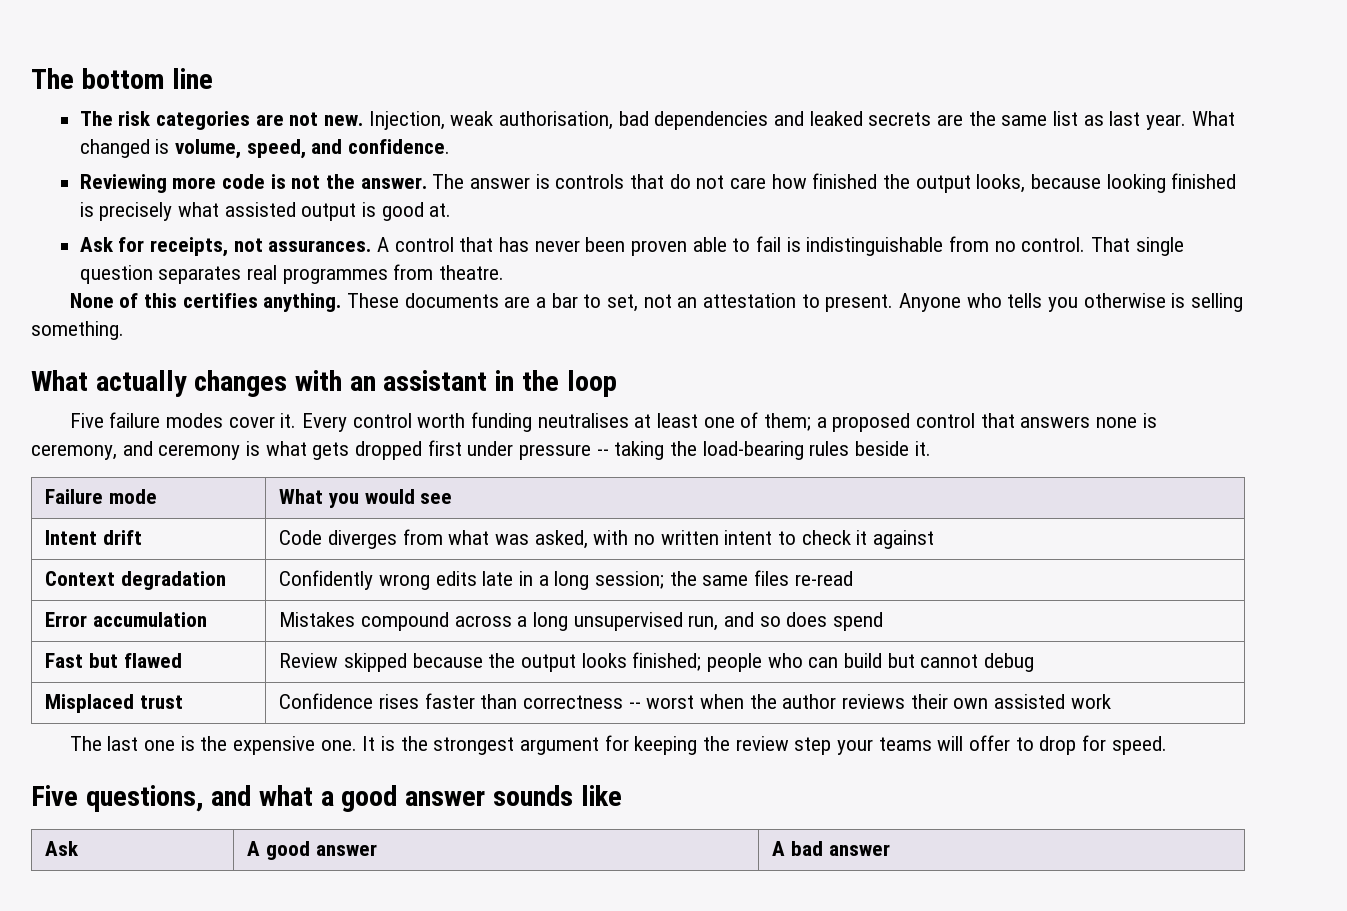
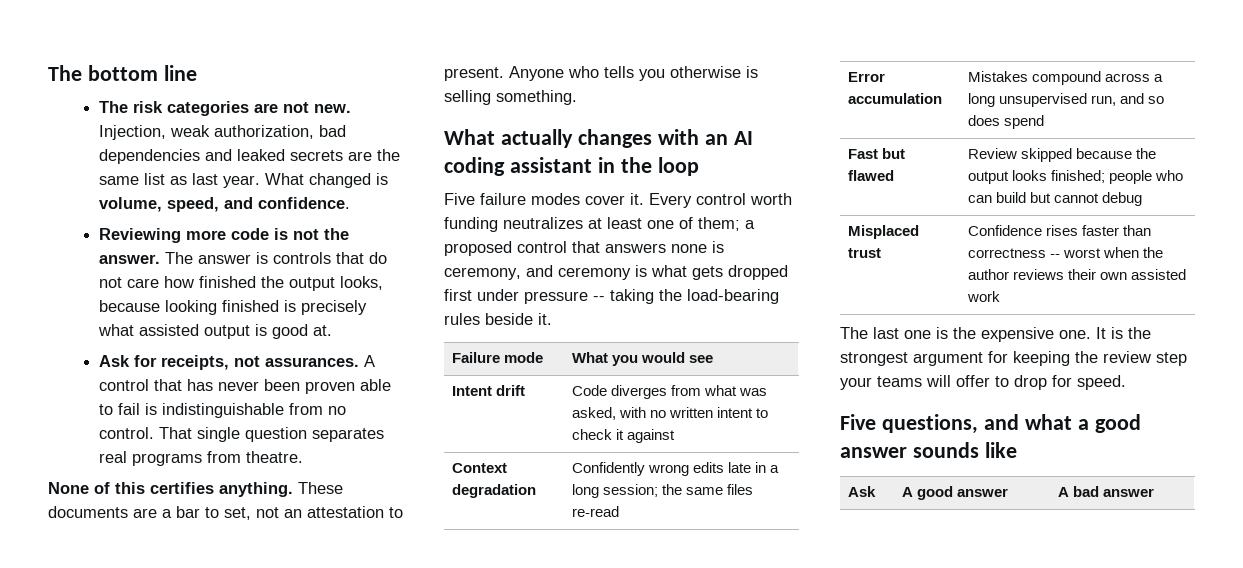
- Injection, weak authorisation, bad dependencies and leaked secrets are the same list as last year.
+ Injection, weak authorization, bad dependencies and leaked secrets are the same list as last year.
- That single question separates real programmes from theatre.
+ That single question separates real programs from theatre.
- What actually changes with an assistant in the loop
+ What actually changes with an AI coding assistant in the loop
- Every control worth funding neutralises at least one of them; a proposed control that answers none is ceremony, and ceremony is what gets dropped first under pressure -- taking the load-bearing rules beside it.
+ Every control worth funding neutralizes at least one of them; a proposed control that answers none is ceremony, and ceremony is what gets dropped first under pressure -- taking the load-bearing rules beside it.

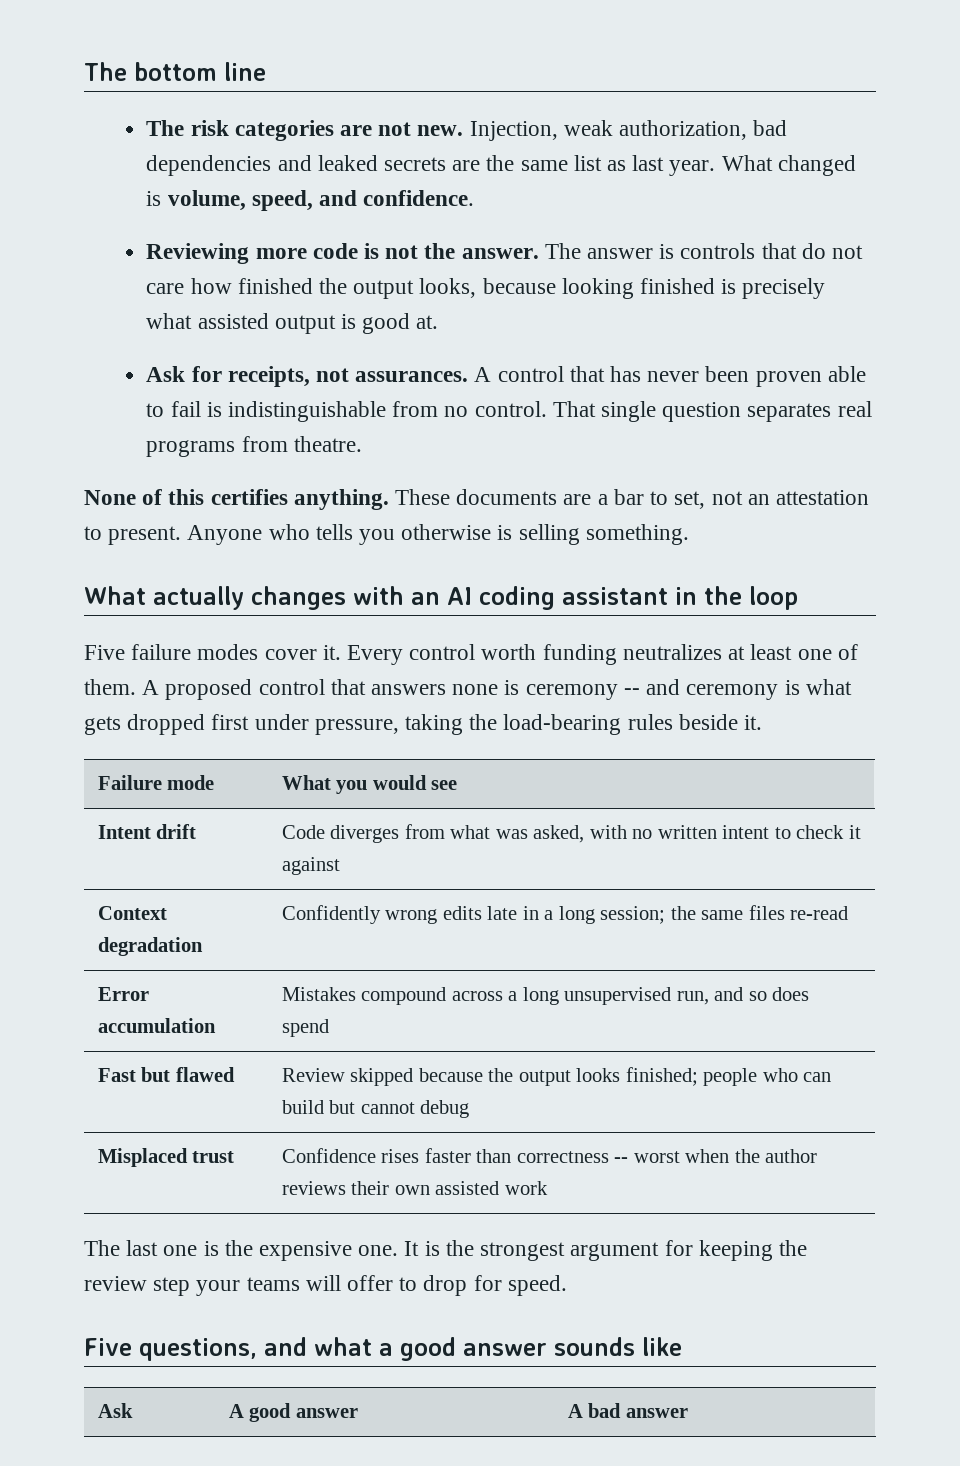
- Every control worth funding neutralizes at least one of them; a proposed control that answers none is ceremony, and ceremony is what gets dropped first under pressure -- taking the load-bearing rules beside it.
+ Every control worth funding neutralizes at least one of them. A proposed control that answers none is ceremony -- and ceremony is what gets dropped first under pressure, taking the load-bearing rules beside it.

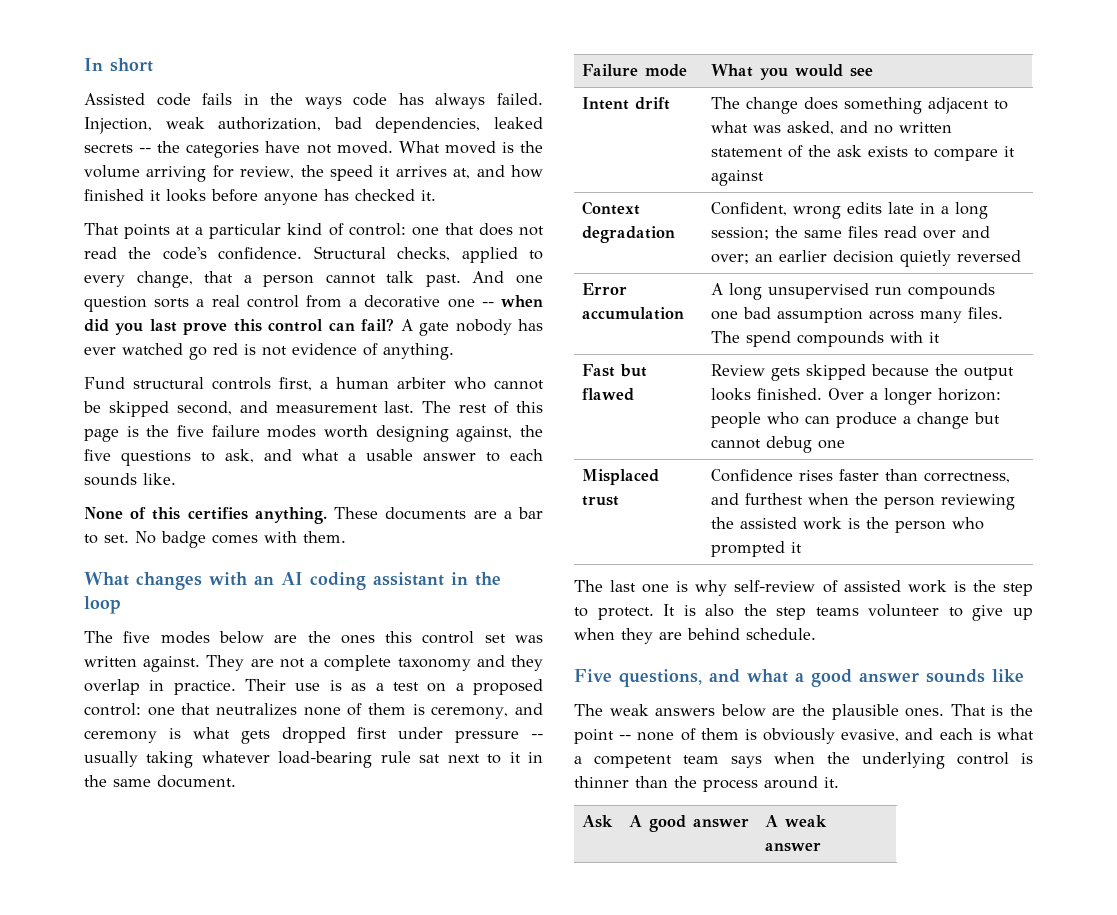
- The bottom line
- The risk categories are not new. Injection, weak authorization, bad dependencies and leaked secrets are the same list as last year. What changed is volume, speed, and confidence.
- Reviewing more code is not the answer. The answer is controls that do not care how finished the output looks, because looking finished is precisely what assisted output is good at.
- Ask for receipts, not assurances. A control that has never been proven able to fail is indistinguishable from no control. That single question separates real programs from theatre.
+ In short
+ Assisted code fails in the ways code has always failed. Injection, weak authorization, bad dependencies, leaked secrets -- the categories have not moved. What moved is the volume arriving for review, the speed it arrives at, and how finished it looks before anyone has checked it.
+ That points at a particular kind of control: one that does not read the code's confidence. Structural checks, applied to every change, that a person cannot talk past. And one question sorts a real control from a decorative one -- when did you last prove this control can fail? A gate nobody has ever watched go red is not evidence of anything.
+ Fund structural controls first, a human arbiter who cannot be skipped second, and measurement last. The rest of this page is the five failure modes worth designing against, the five questions to ask, and what a usable answer to each sounds like.
- These documents are a bar to set, not an attestation to present. Anyone who tells you otherwise is selling something.
- What actually changes with an AI coding assistant in the loop
+ These documents are a bar to set. No badge comes with them.
+ What changes with an AI coding assistant in the loop
- Five failure modes cover it. Every control worth funding neutralizes at least one of them. A proposed control that answers none is ceremony -- and ceremony is what gets dropped first under pressure, taking the load-bearing rules beside it.
+ The five modes below are the ones this control set was written against. They are not a complete taxonomy and they overlap in practice. Their use is as a test on a proposed control: one that neutralizes none of them is ceremony, and ceremony is what gets dropped first under pressure -- usually taking whatever load-bearing rule sat next to it in the same document.
- Intent drift | Code diverges from what was asked, with no written intent to check it against
+ Intent drift | The change does something adjacent to what was asked, and no written statement of the ask exists to compare it against
- Context degradation | Confidently wrong edits late in a long session; the same files re-read
- Error accumulation | Mistakes compound across a long unsupervised run, and so does spend
+ Context degradation | Confident, wrong edits late in a long session; the same files read over and over; an earlier decision quietly reversed
+ Error accumulation | A long unsupervised run compounds one bad assumption across many files. The spend compounds with it
- Fast but flawed | Review skipped because the output looks finished; people who can build but cannot debug
+ Fast but flawed | Review gets skipped because the output looks finished. Over a longer horizon: people who can produce a change but cannot debug one
- Misplaced trust | Confidence rises faster than correctness -- worst when the author reviews their own assisted work
- The last one is the expensive one. It is the strongest argument for keeping the review step your teams will offer to drop for speed.
+ Misplaced trust | Confidence rises faster than correctness, and furthest when the person reviewing the assisted work is the person who prompted it
+ The last one is why self-review of assisted work is the step to protect. It is also the step teams volunteer to give up when they are behind schedule.
+ The weak answers below are the plausible ones. That is the point -- none of them is obviously evasive, and each is what a competent team says when the underlying control is thinner than the process around it.
- Ask | A good answer | A bad answer
+ Ask | A good answer | A weak answer

